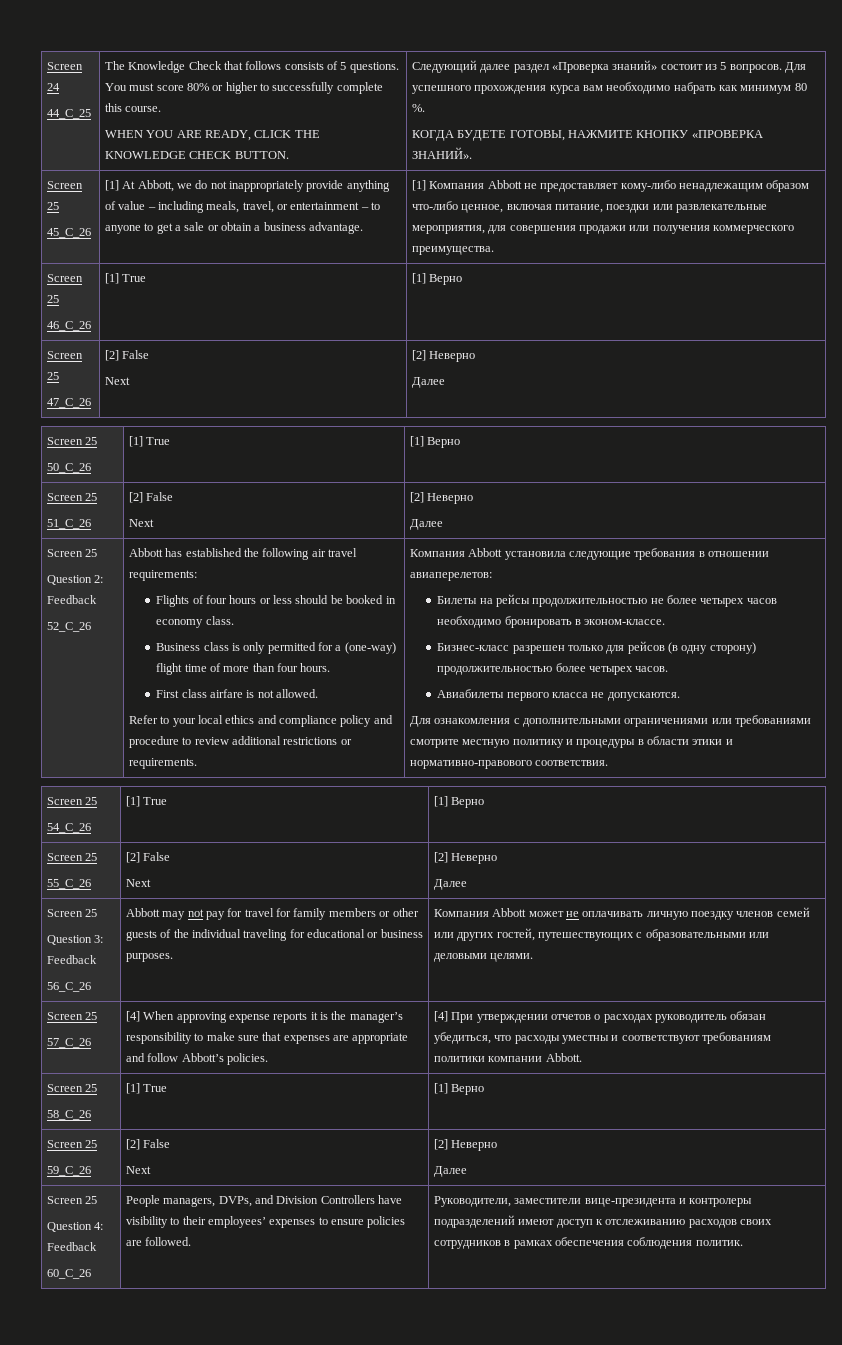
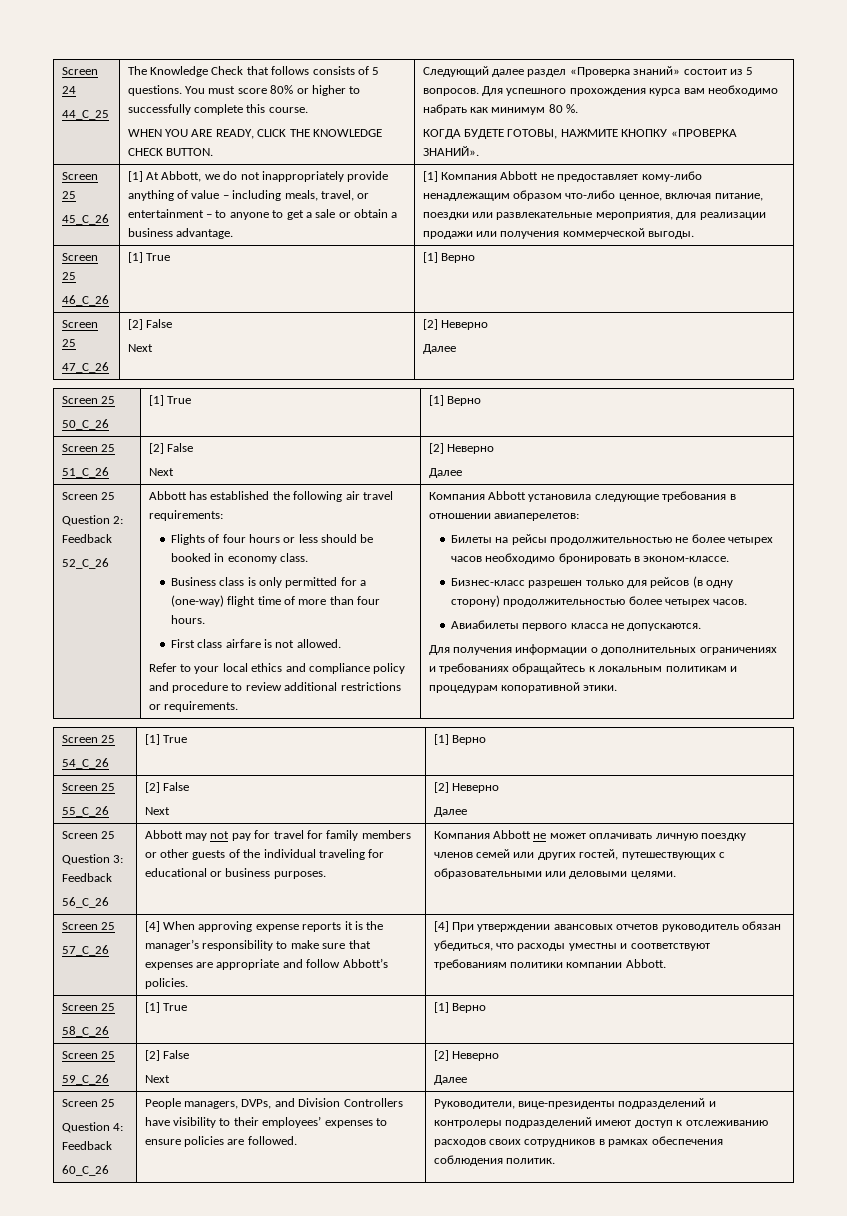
- [1] Компания Abbott не предоставляет кому-либо ненадлежащим образом что-либо ценное, включая питание, поездки или развлекательные мероприятия, для совершения продажи или получения коммерческого преимущества.
+ [1] Компания Abbott не предоставляет кому-либо ненадлежащим образом что-либо ценное, включая питание, поездки или развлекательные мероприятия, для реализации продажи или получения коммерческой выгоды.
- Для ознакомления с дополнительными ограничениями или требованиями смотрите местную политику и процедуры в области этики и нормативно-правового соответствия.
+ Для получения информации о дополнительных ограничениях и требованиях обращайтесь к локальным политикам и процедурам копоративной этики.
- Компания Abbott может не оплачивать личную поездку членов семей или других гостей, путешествующих с образовательными или деловыми целями.
+ Компания Abbott не может оплачивать личную поездку членов семей или других гостей, путешествующих с образовательными или деловыми целями.
- [4] При утверждении отчетов о расходах руководитель обязан убедиться, что расходы уместны и соответствуют требованиям политики компании Abbott.
+ [4] При утверждении авансовых отчетов руководитель обязан убедиться, что расходы уместны и соответствуют требованиям политики компании Abbott.
- Руководители, заместители вице-президента и контролеры подразделений имеют доступ к отслеживанию расходов своих сотрудников в рамках обеспечения соблюдения политик.
+ Руководители, вице-президенты подразделений и контролеры подразделений имеют доступ к отслеживанию расходов своих сотрудников в рамках обеспечения соблюдения политик.

